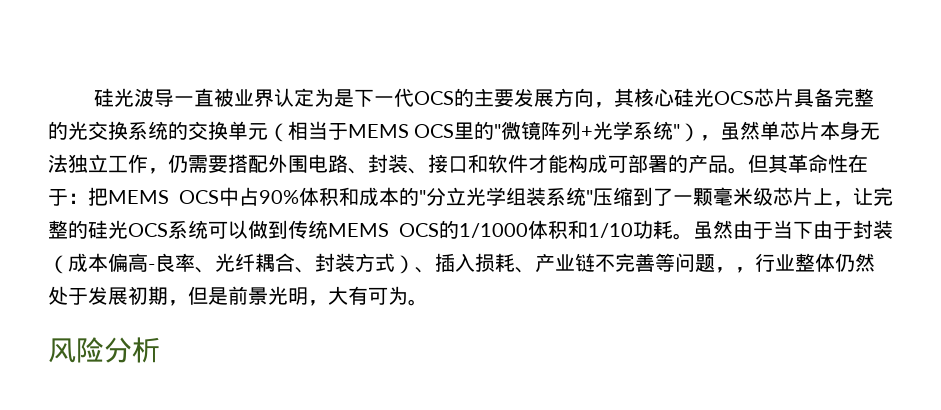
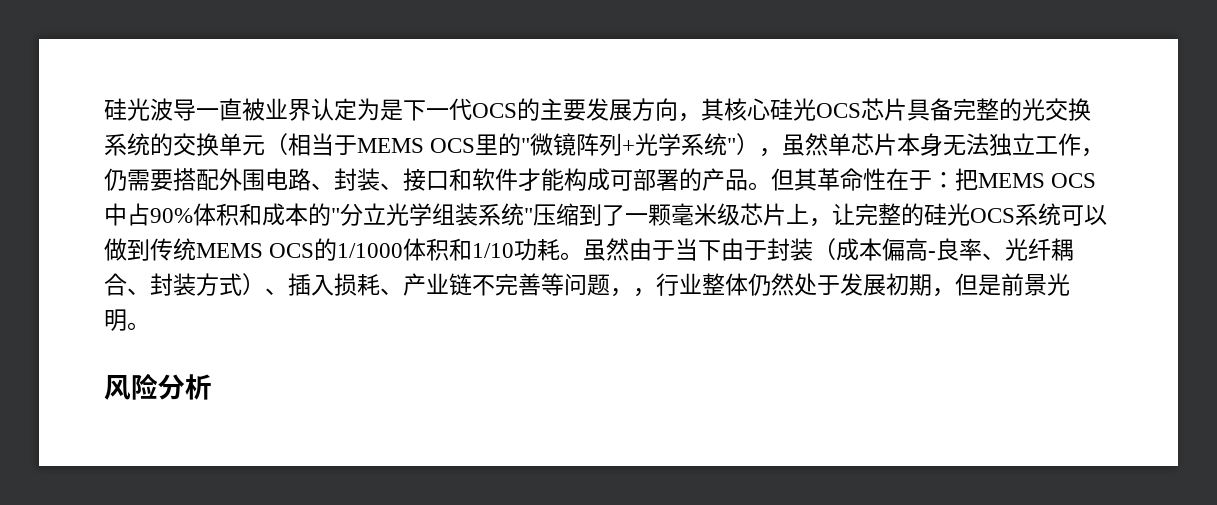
- 虽然由于当下由于封装（成本偏高-良率、光纤耦合、封装方式）、插入损耗、产业链不完善等问题，，行业整体仍然处于发展初期，但是前景光明，大有可为。
+ 虽然由于当下由于封装（成本偏高-良率、光纤耦合、封装方式）、插入损耗、产业链不完善等问题，，行业整体仍然处于发展初期，但是前景光明。

